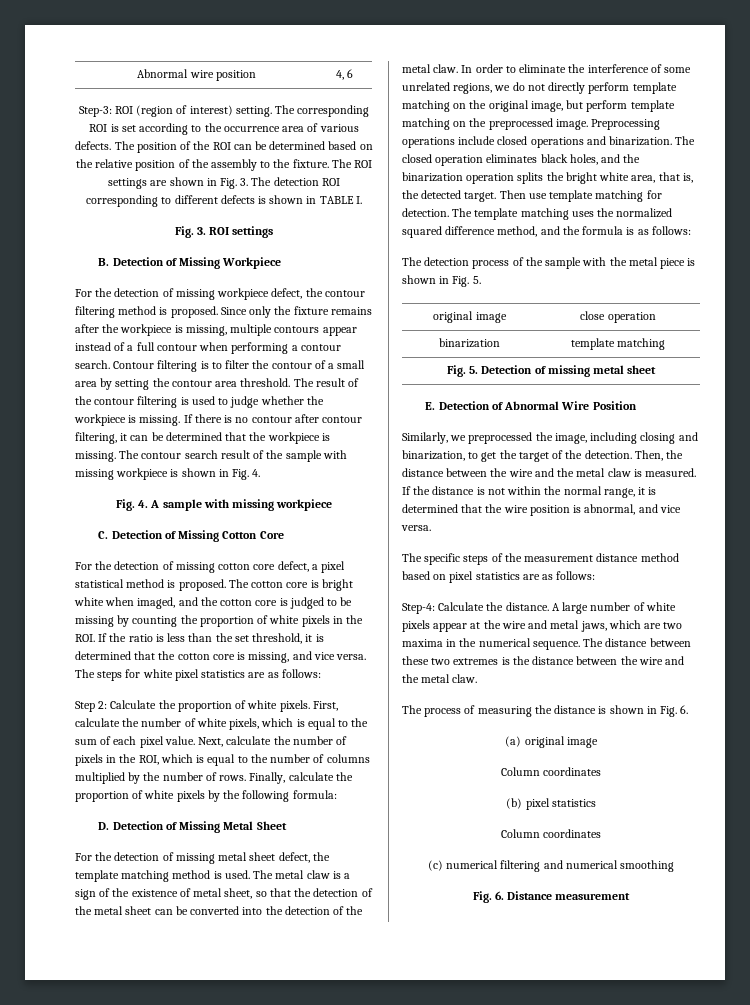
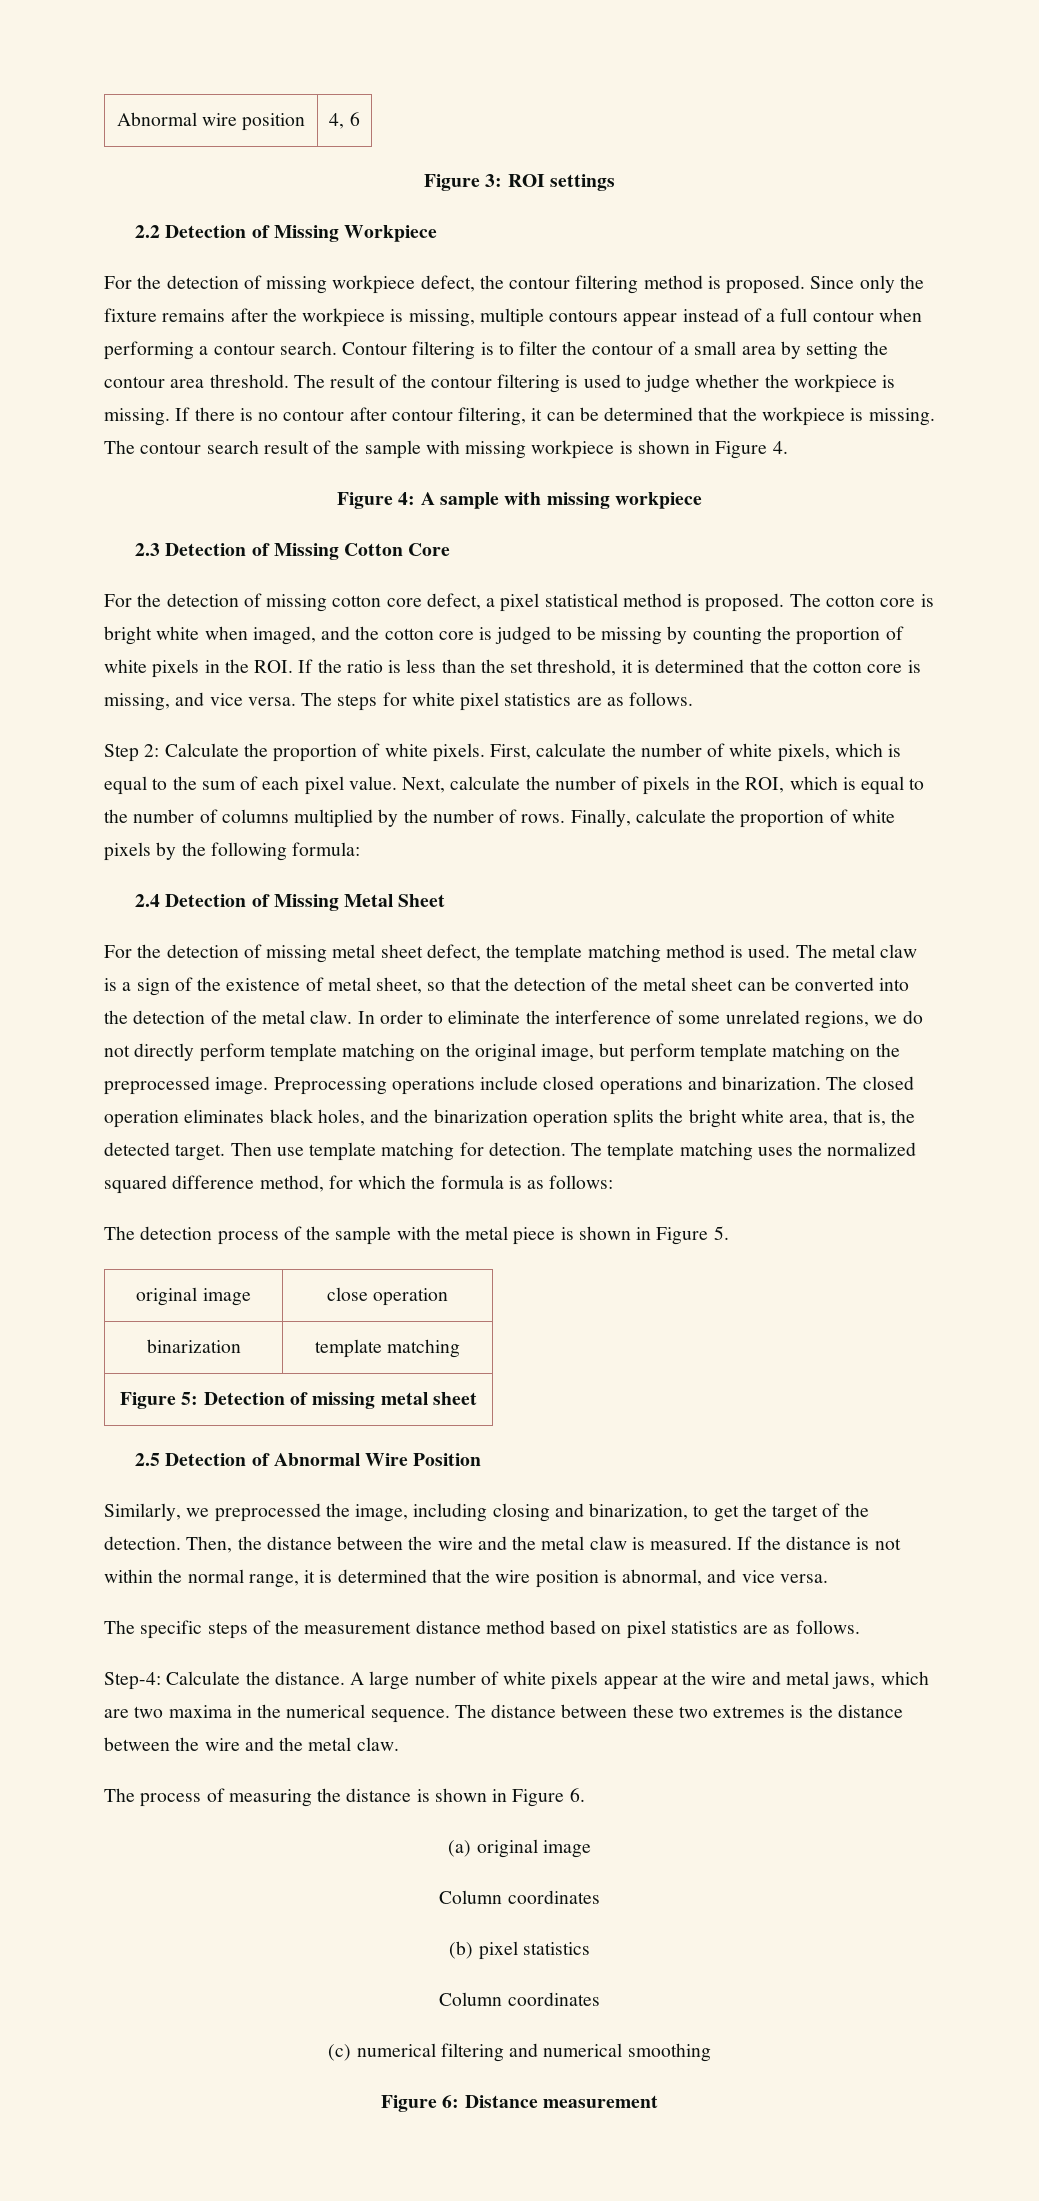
- Step-3: ROI (region of interest) setting. The corresponding ROI is set according to the occurrence area of various defects. The position of the ROI can be determined based on the relative position of the assembly to the fixture. The ROI settings are shown in Fig. 3. The detection ROI corresponding to different defects is shown in TABLE I.
- Fig. 3. ROI settings
+ Figure 3: ROI settings
- B. Detection of Missing Workpiece
+ 2.2 Detection of Missing Workpiece
- The contour search result of the sample with missing workpiece is shown in Fig. 4.
+ The contour search result of the sample with missing workpiece is shown in Figure 4.
- Fig. 4. A sample with missing workpiece
+ Figure 4: A sample with missing workpiece
- C. Detection of Missing Cotton Core
+ 2.3 Detection of Missing Cotton Core
- The steps for white pixel statistics are as follows:
+ The steps for white pixel statistics are as follows.
- D. Detection of Missing Metal Sheet
+ 2.4 Detection of Missing Metal Sheet
- The template matching uses the normalized squared difference method, and the formula is as follows:
+ The template matching uses the normalized squared difference method, for which the formula is as follows:
- The detection process of the sample with the metal piece is shown in Fig. 5.
+ The detection process of the sample with the metal piece is shown in Figure 5.
- Fig. 5. Detection of missing metal sheet
+ Figure 5: Detection of missing metal sheet
- E. Detection of Abnormal Wire Position
+ 2.5 Detection of Abnormal Wire Position
- The specific steps of the measurement distance method based on pixel statistics are as follows:
+ The specific steps of the measurement distance method based on pixel statistics are as follows.
- The process of measuring the distance is shown in Fig. 6.
+ The process of measuring the distance is shown in Figure 6.
- Fig. 6. Distance measurement
+ Figure 6: Distance measurement

